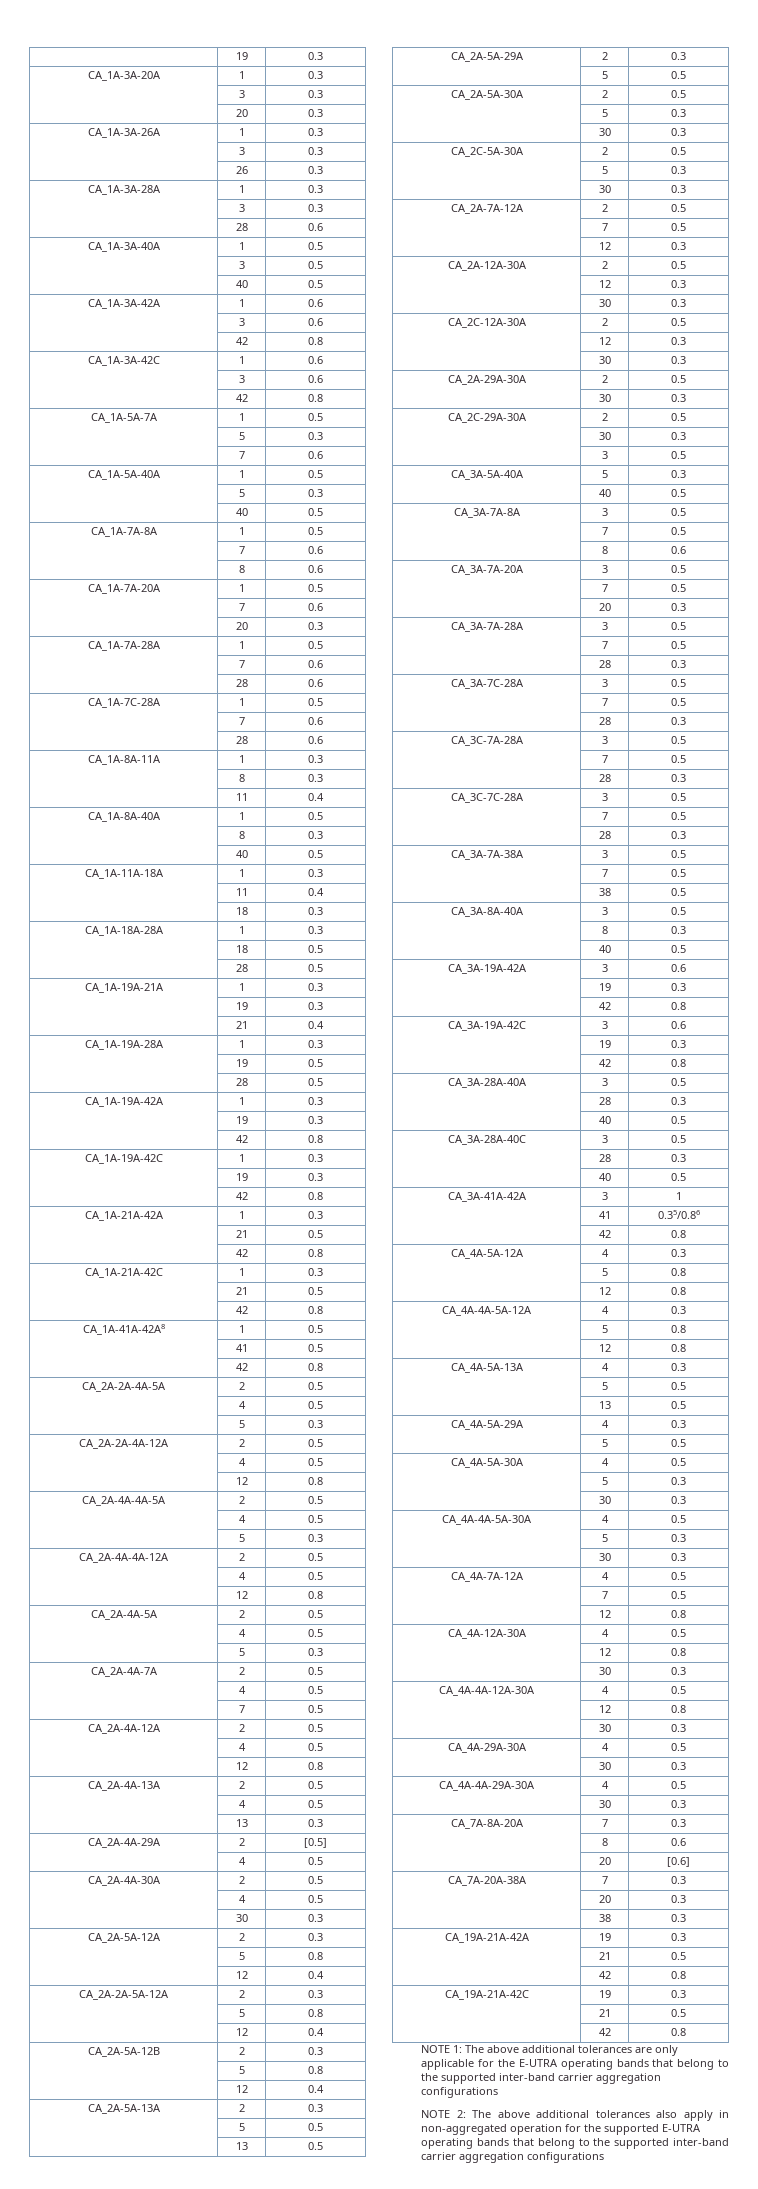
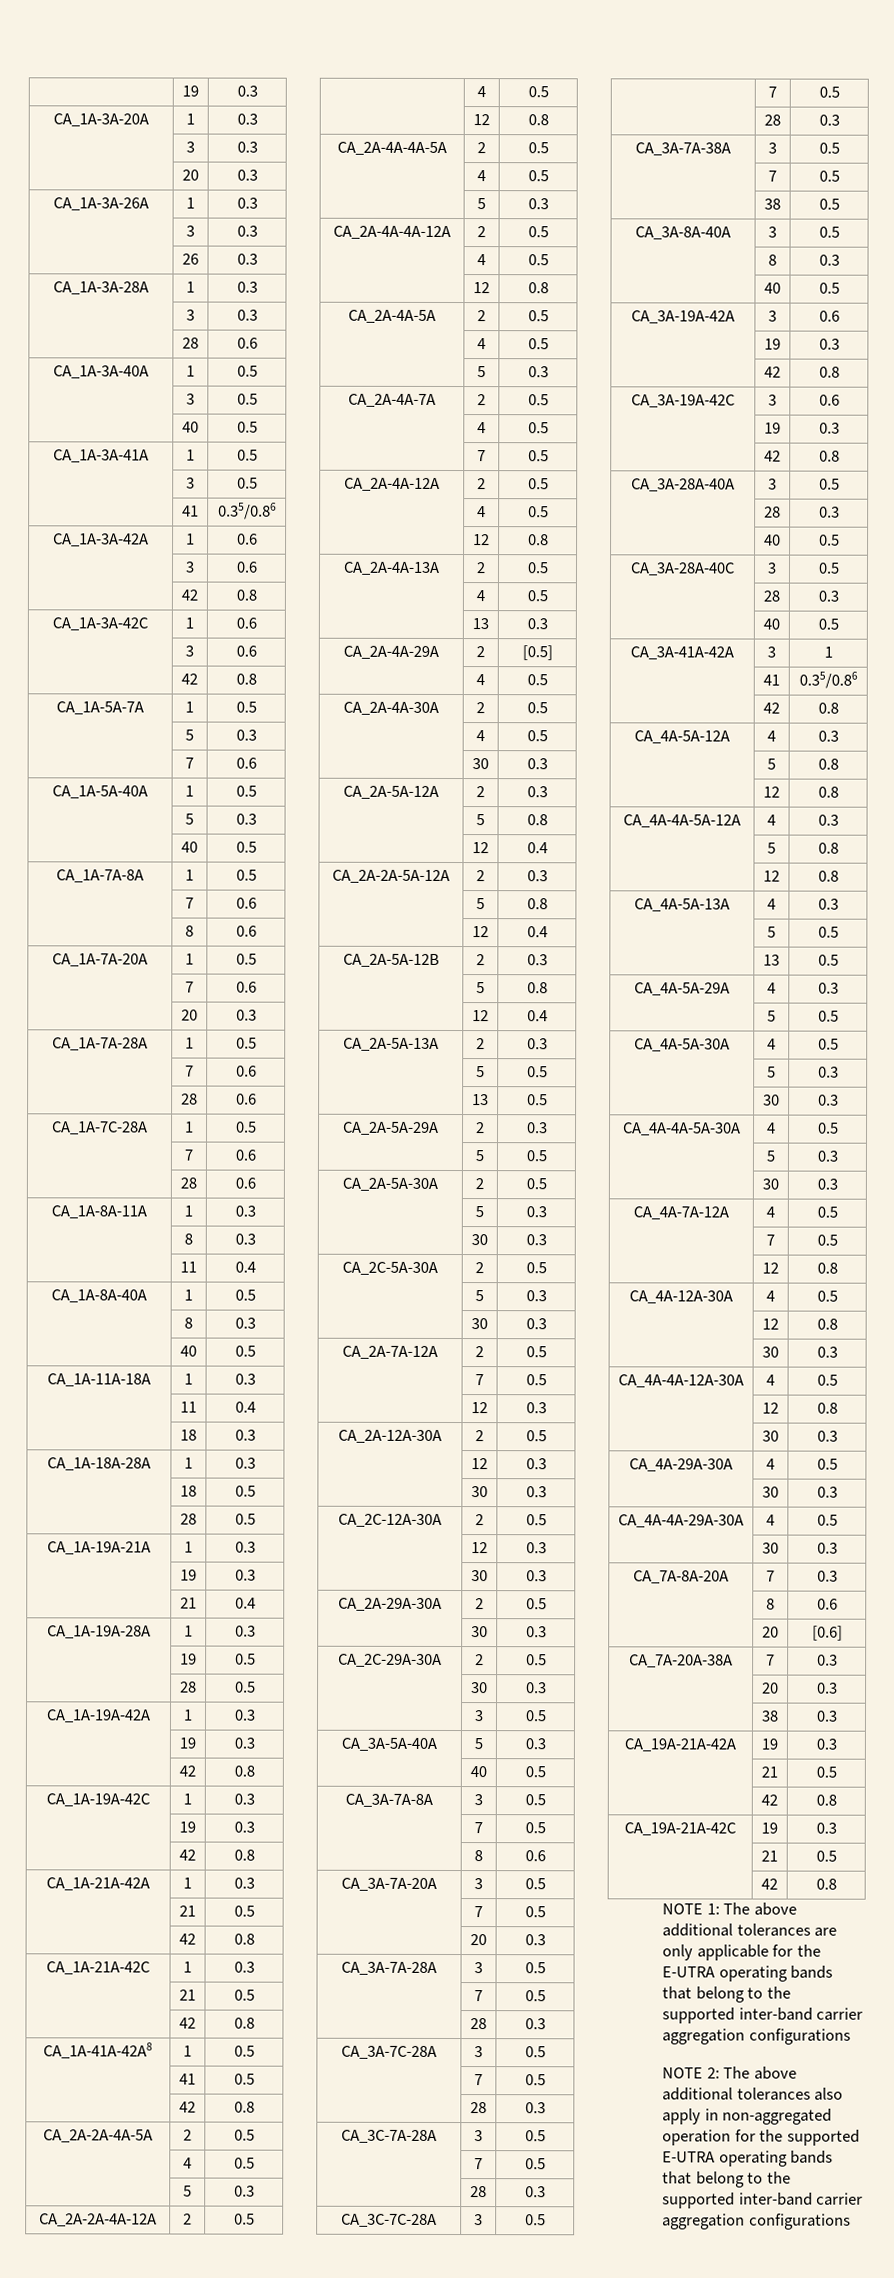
+ CA_1A-3A-41A | 1 | 0.5
+ | 3 | 0.5
+ | 41 | 0.35/0.86

